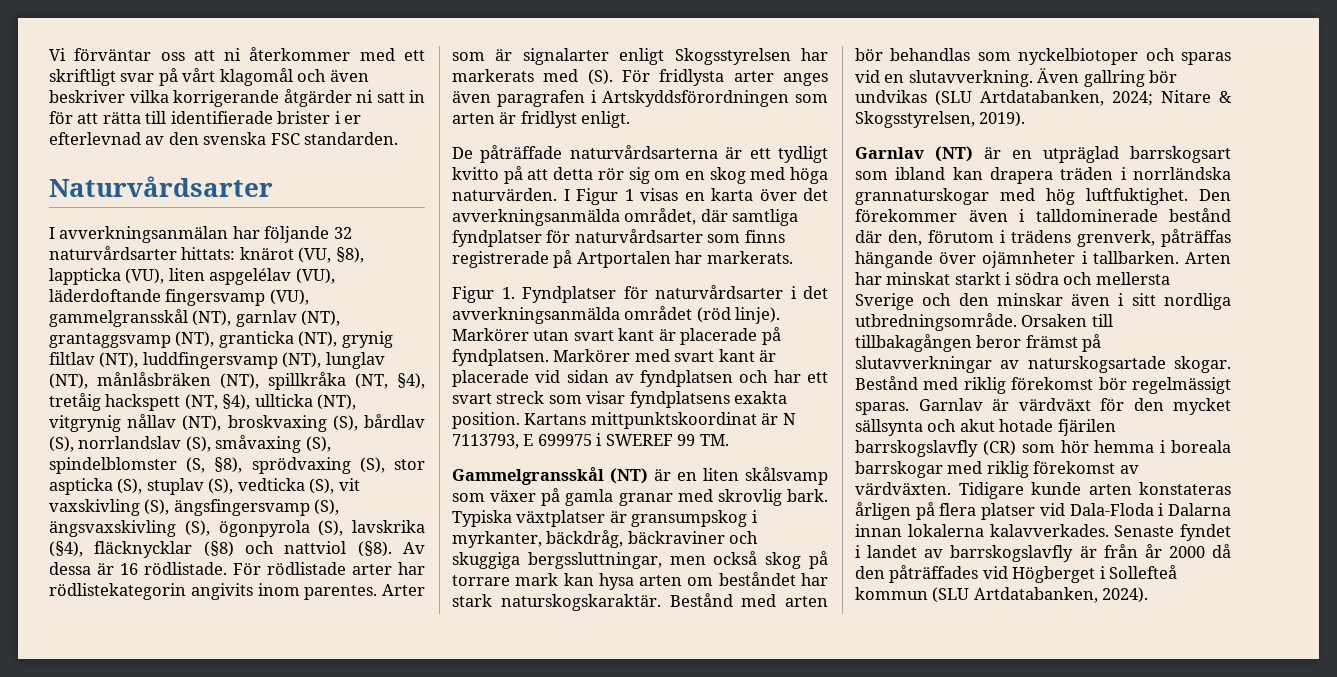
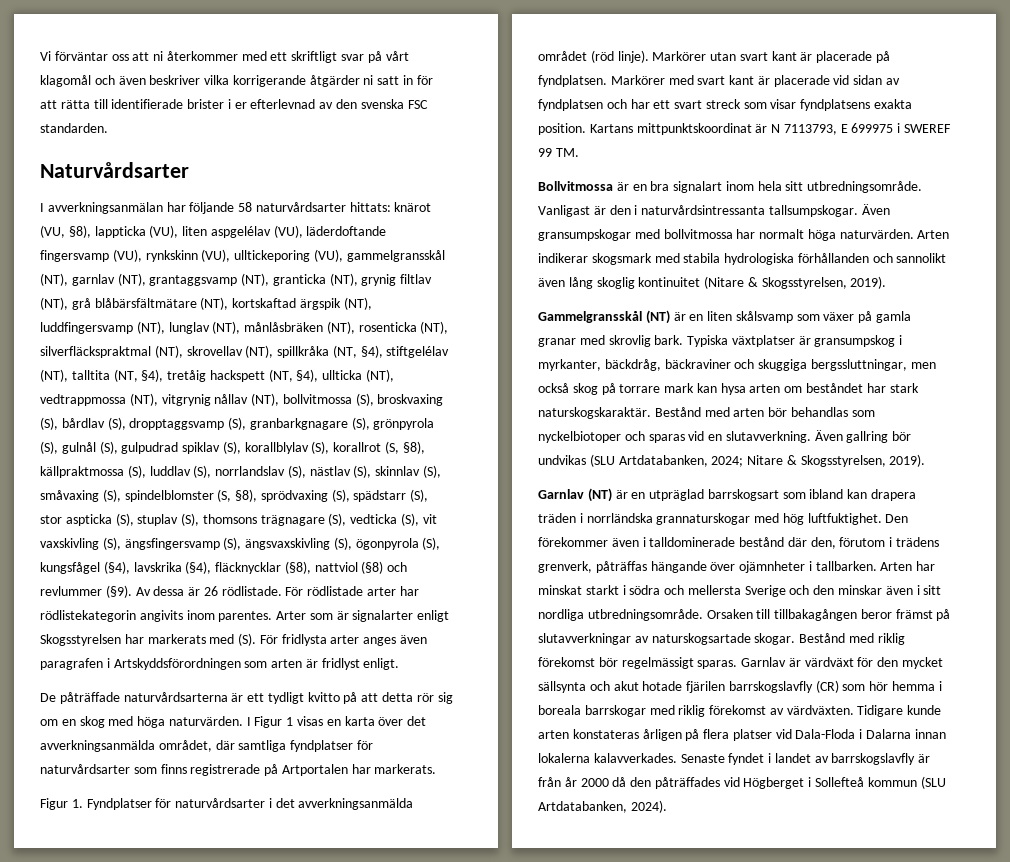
- I avverkningsanmälan har följande 32 naturvårdsarter hittats:
+ I avverkningsanmälan har följande 58 naturvårdsarter hittats:
- knärot (VU, §8), lappticka (VU), liten aspgelélav (VU), läderdoftande fingersvamp (VU), gammelgransskål (NT), garnlav (NT), grantaggsvamp (NT), granticka (NT), grynig filtlav (NT), luddfingersvamp (NT), lunglav (NT), månlåsbräken (NT), spillkråka (NT, §4), tretåig hackspett (NT, §4), ullticka (NT), vitgrynig nållav (NT), broskvaxing (S), bårdlav (S), norrlandslav (S), småvaxing (S), spindelblomster (S, §8), sprödvaxing (S), stor aspticka (S), stuplav (S), vedticka (S), vit vaxskivling (S), ängsfingersvamp (S), ängsvaxskivling (S), ögonpyrola (S), lavskrika (§4), fläcknycklar (§8) och nattviol (§8).
+ knärot (VU, §8), lappticka (VU), liten aspgelélav (VU), läderdoftande fingersvamp (VU), rynkskinn (VU), ulltickeporing (VU), gammelgransskål (NT), garnlav (NT), grantaggsvamp (NT), granticka (NT), grynig filtlav (NT), grå blåbärsfältmätare (NT), kortskaftad ärgspik (NT), luddfingersvamp (NT), lunglav (NT), månlåsbräken (NT), rosenticka (NT), silverfläckspraktmal (NT), skrovellav (NT), spillkråka (NT, §4), stiftgelélav (NT), talltita (NT, §4), tretåig hackspett (NT, §4), ullticka (NT), vedtrappmossa (NT), vitgrynig nållav (NT), bollvitmossa (S), broskvaxing (S), bårdlav (S), dropptaggsvamp (S), granbarkgnagare (S), grönpyrola (S), gulnål (S), gulpudrad spiklav (S), korallblylav (S), korallrot (S, §8), källpraktmossa (S), luddlav (S), norrlandslav (S), nästlav (S), skinnlav (S), småvaxing (S), spindelblomster (S, §8), sprödvaxing (S), spädstarr (S), stor aspticka (S), stuplav (S), thomsons trägnagare (S), vedticka (S), vit vaxskivling (S), ängsfingersvamp (S), ängsvaxskivling (S), ögonpyrola (S), kungsfågel (§4), lavskrika (§4), fläcknycklar (§8), nattviol (§8) och revlummer (§9).
- Av dessa är 16 rödlistade.
+ Av dessa är 26 rödlistade.
+ Bollvitmossa är en bra signalart inom hela sitt utbredningsområde. Vanligast är den i naturvårdsintressanta tallsumpskogar. Även gransumpskogar med bollvitmossa har normalt höga naturvärden. Arten indikerar skogsmark med stabila hydrologiska förhållanden och sannolikt även lång skoglig kontinuitet (Nitare & Skogsstyrelsen, 2019).

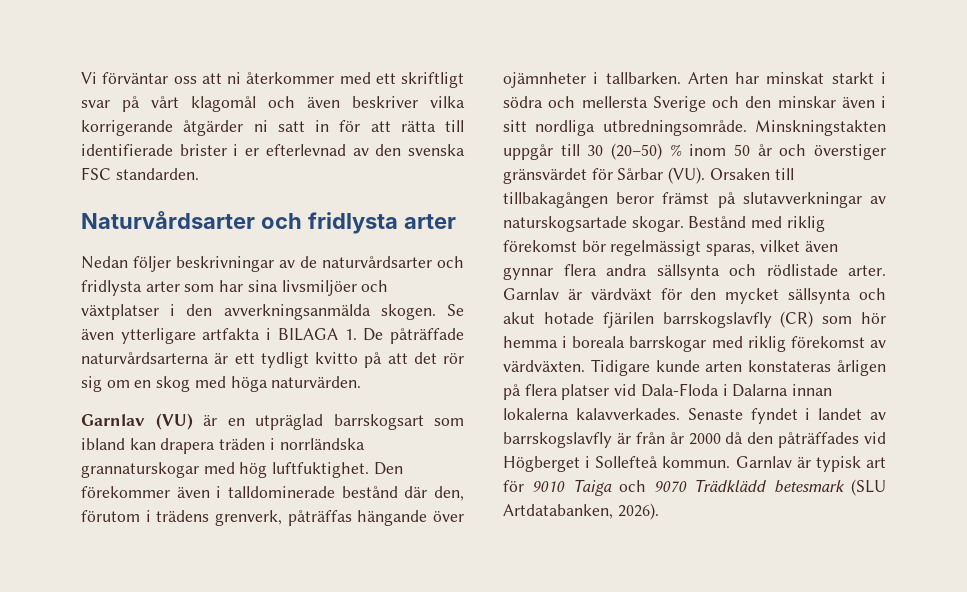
- Naturvårdsarter
- I avverkningsanmälan har följande 58 naturvårdsarter hittats: knärot (VU, §8), lappticka (VU), liten aspgelélav (VU), läderdoftande fingersvamp (VU), rynkskinn (VU), ulltickeporing (VU), gammelgransskål (NT), garnlav (NT), grantaggsvamp (NT), granticka (NT), grynig filtlav (NT), grå blåbärsfältmätare (NT), kortskaftad ärgspik (NT), luddfingersvamp (NT), lunglav (NT), månlåsbräken (NT), rosenticka (NT), silverfläckspraktmal (NT), skrovellav (NT), spillkråka (NT, §4), stiftgelélav (NT), talltita (NT, §4), tretåig hackspett (NT, §4), ullticka (NT), vedtrappmossa (NT), vitgrynig nållav (NT), bollvitmossa (S), broskvaxing (S), bårdlav (S), dropptaggsvamp (S), granbarkgnagare (S), grönpyrola (S), gulnål (S), gulpudrad spiklav (S), korallblylav (S), korallrot (S, §8), källpraktmossa (S), luddlav (S), norrlandslav (S), nästlav (S), skinnlav (S), småvaxing (S), spindelblomster (S, §8), sprödvaxing (S), spädstarr (S), stor aspticka (S), stuplav (S), thomsons trägnagare (S), vedticka (S), vit vaxskivling (S), ängsfingersvamp (S), ängsvaxskivling (S), ögonpyrola (S), kungsfågel (§4), lavskrika (§4), fläcknycklar (§8), nattviol (§8) och revlummer (§9). Av dessa är 26 rödlistade. För rödlistade arter har rödlistekategorin angivits inom parentes. Arter som är signalarter enligt Skogsstyrelsen har markerats med (S). För fridlysta arter anges även paragrafen i Artskyddsförordningen som arten är fridlyst enligt.
- De påträffade naturvårdsarterna är ett tydligt kvitto på att detta rör sig om en skog med höga naturvärden. I Figur 1 visas en karta över det avverkningsanmälda området, där samtliga fyndplatser för naturvårdsarter som finns registrerade på Artportalen har markerats.
- Figur 1. Fyndplatser för naturvårdsarter i det avverkningsanmälda området (röd linje). Markörer utan svart kant är placerade på fyndplatsen. Markörer med svart kant är placerade vid sidan av fyndplatsen och har ett svart streck som visar fyndplatsens exakta position. Kartans mittpunktskoordinat är N 7113793, E 699975 i SWEREF 99 TM.
- Bollvitmossa är en bra signalart inom hela sitt utbredningsområde. Vanligast är den i naturvårdsintressanta tallsumpskogar. Även gransumpskogar med bollvitmossa har normalt höga naturvärden. Arten indikerar skogsmark med stabila hydrologiska förhållanden och sannolikt även lång skoglig kontinuitet (Nitare & Skogsstyrelsen, 2019).
- Gammelgransskål (NT) är en liten skålsvamp som växer på gamla granar med skrovlig bark. Typiska växtplatser är gransumpskog i myrkanter, bäckdråg, bäckraviner och skuggiga bergssluttningar, men också skog på torrare mark kan hysa arten om beståndet har stark naturskogskaraktär. Bestånd med arten bör behandlas som nyckelbiotoper och sparas vid en slutavverkning. Även gallring bör undvikas (SLU Artdatabanken, 2024; Nitare & Skogsstyrelsen, 2019).
- Garnlav (NT) är en utpräglad barrskogsart som ibland kan drapera träden i norrländska grannaturskogar med hög luftfuktighet.
+ Naturvårdsarter och fridlysta arter
+ Nedan följer beskrivningar av de naturvårdsarter och fridlysta arter som har sina livsmiljöer och växtplatser i den avverkningsanmälda skogen. Se även ytterligare artfakta i BILAGA 1. De påträffade naturvårdsarterna är ett tydligt kvitto på att det rör sig om en skog med höga naturvärden.
+ Garnlav (VU) är en utpräglad barrskogsart som ibland kan drapera träden i norrländska grannaturskogar med hög luftfuktighet.
- Orsaken till tillbakagången beror främst på slutavverkningar av naturskogsartade skogar.
+ Minskningstakten uppgår till 30 (20–50) % inom 50 år och överstiger gränsvärdet för Sårbar (VU). Orsaken till tillbakagången beror främst på slutavverkningar av naturskogsartade skogar.
- Bestånd med riklig förekomst bör regelmässigt sparas.
+ Bestånd med riklig förekomst bör regelmässigt sparas, vilket även gynnar flera andra sällsynta och rödlistade arter.
- Senaste fyndet i landet av barrskogslavfly är från år 2000 då den påträffades vid Högberget i Sollefteå kommun (SLU Artdatabanken, 2024).
+ Senaste fyndet i landet av barrskogslavfly är från år 2000 då den påträffades vid Högberget i Sollefteå kommun. Garnlav är typisk art för 9010 Taiga och 9070 Trädklädd betesmark (SLU Artdatabanken, 2026).

